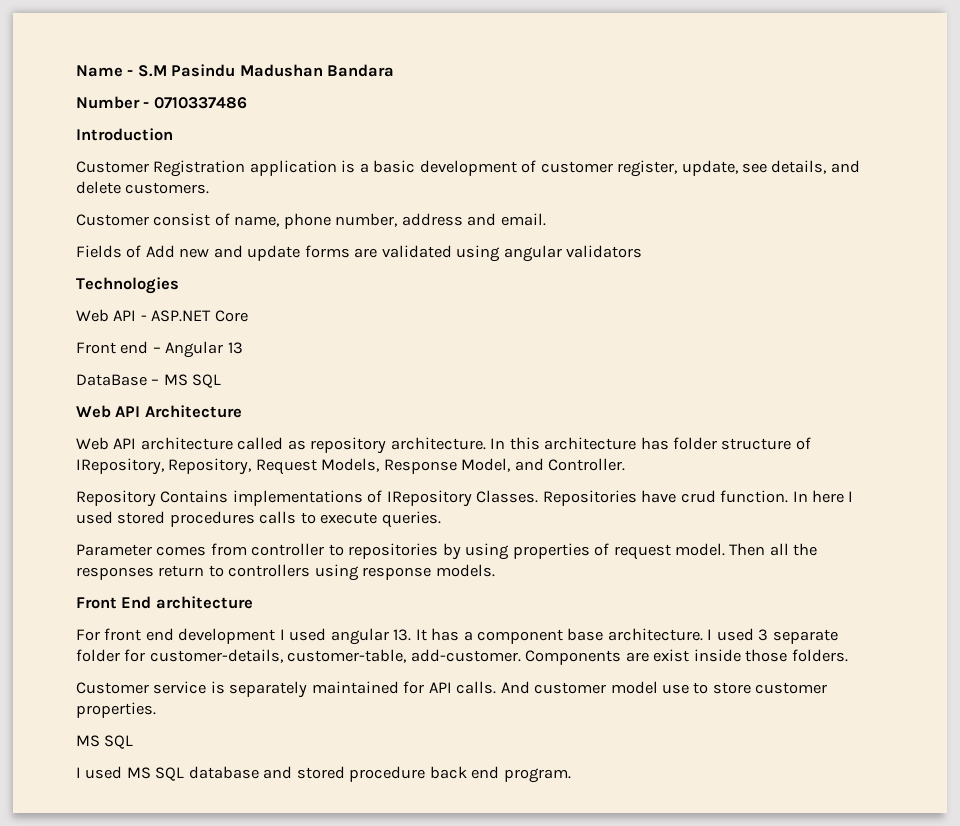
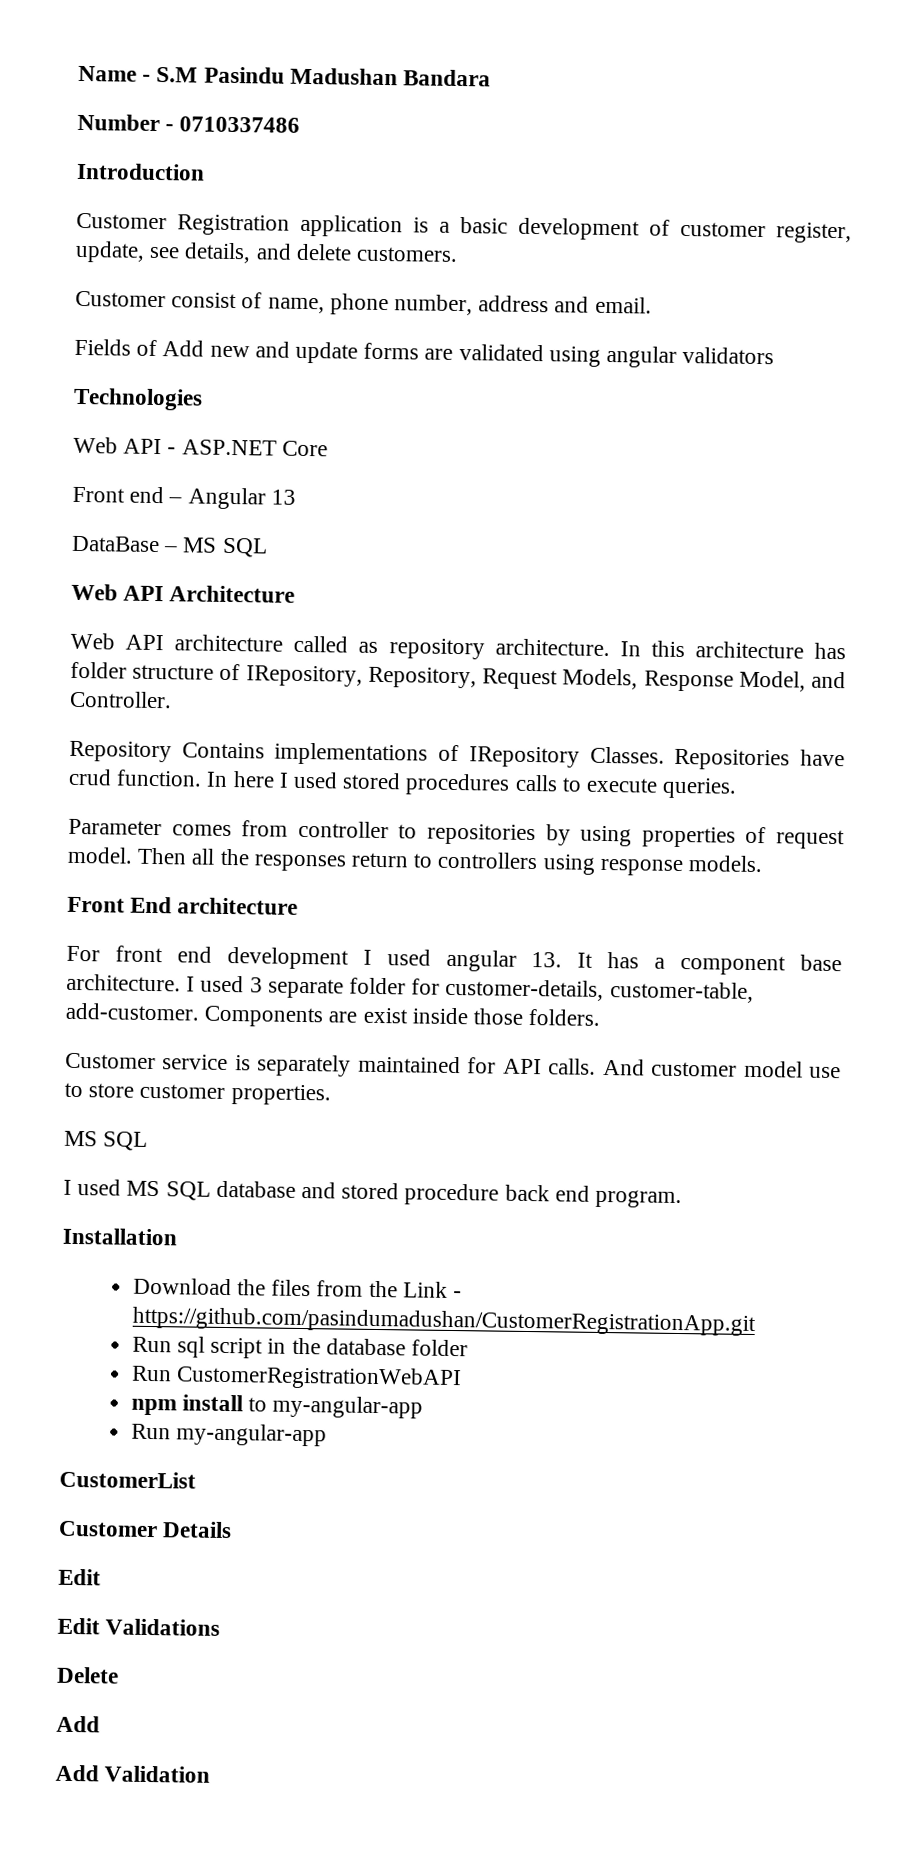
+ Installation
+ Download the files from the Link - https://github.com/pasindumadushan/CustomerRegistrationApp.git
+ Run sql script in the database folder
+ Run CustomerRegistrationWebAPI
+ npm install to my-angular-app
+ Run my-angular-app
+ CustomerList
+ Customer Details
+ Edit
+ Edit Validations
+ Delete
+ Add
+ Add Validation

